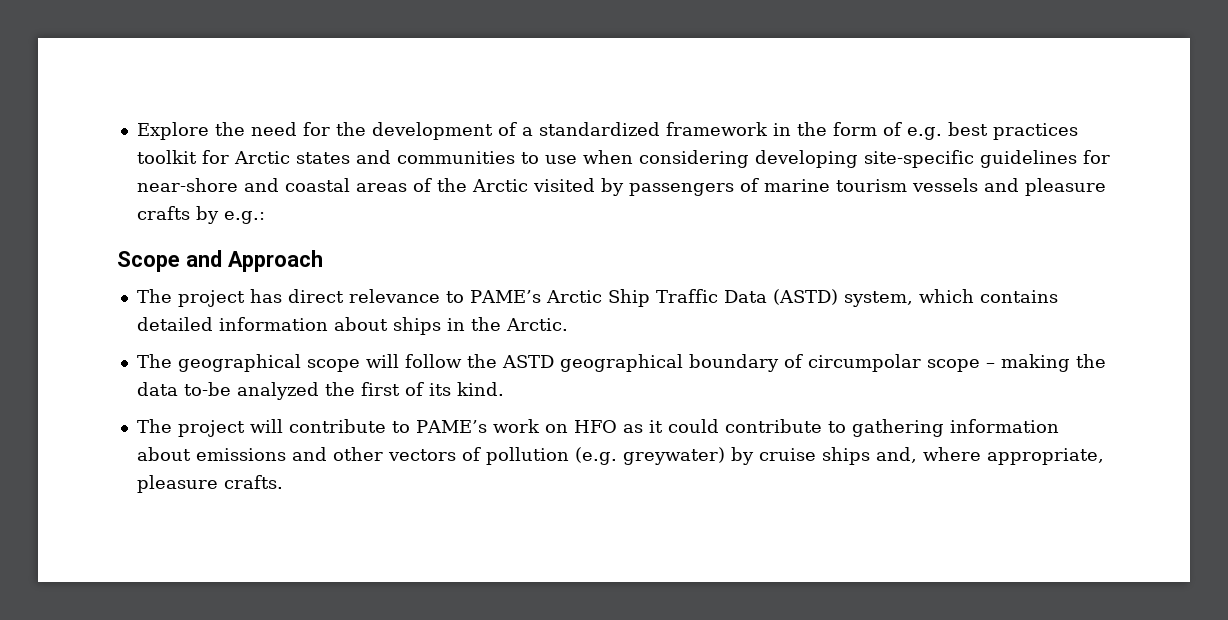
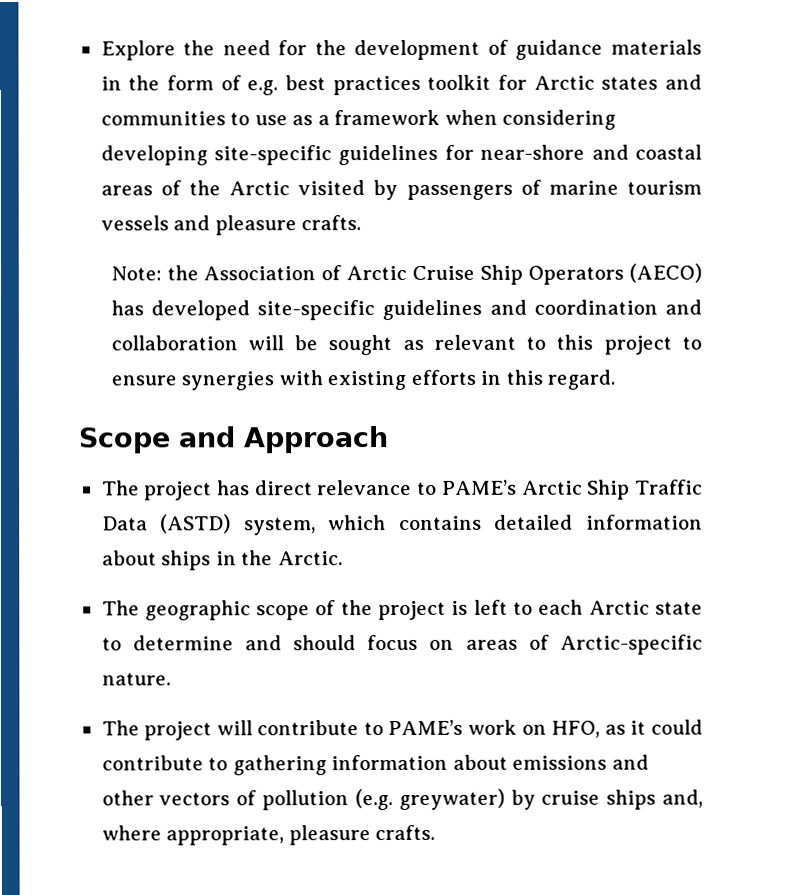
- Explore the need for the development of a standardized framework in the form of e.g. best practices toolkit for Arctic states and communities to use when considering developing site-specific guidelines for near-shore and coastal areas of the Arctic visited by passengers of marine tourism vessels and pleasure crafts by e.g.:
+ Explore the need for the development of guidance materials in the form of e.g. best practices toolkit for Arctic states and communities to use as a framework when considering developing site-specific guidelines for near-shore and coastal areas of the Arctic visited by passengers of marine tourism vessels and pleasure crafts.
+ Note: the Association of Arctic Cruise Ship Operators (AECO) has developed site-specific guidelines and coordination and collaboration will be sought as relevant to this project to ensure synergies with existing efforts in this regard.
- The geographical scope will follow the ASTD geographical boundary of circumpolar scope – making the data to-be analyzed the first of its kind.
+ The geographic scope of the project is left to each Arctic state to determine and should focus on areas of Arctic-specific nature.
- The project will contribute to PAME’s work on HFO as it could contribute to gathering information about emissions and other vectors of pollution (e.g. greywater) by cruise ships and, where appropriate, pleasure crafts.
+ The project will contribute to PAME’s work on HFO, as it could contribute to gathering information about emissions and other vectors of pollution (e.g. greywater) by cruise ships and, where appropriate, pleasure crafts.

